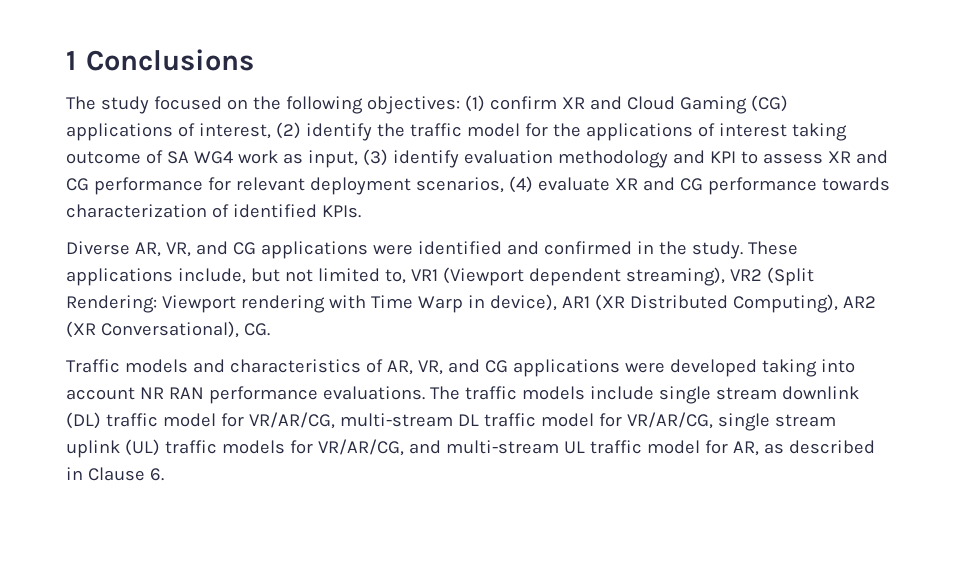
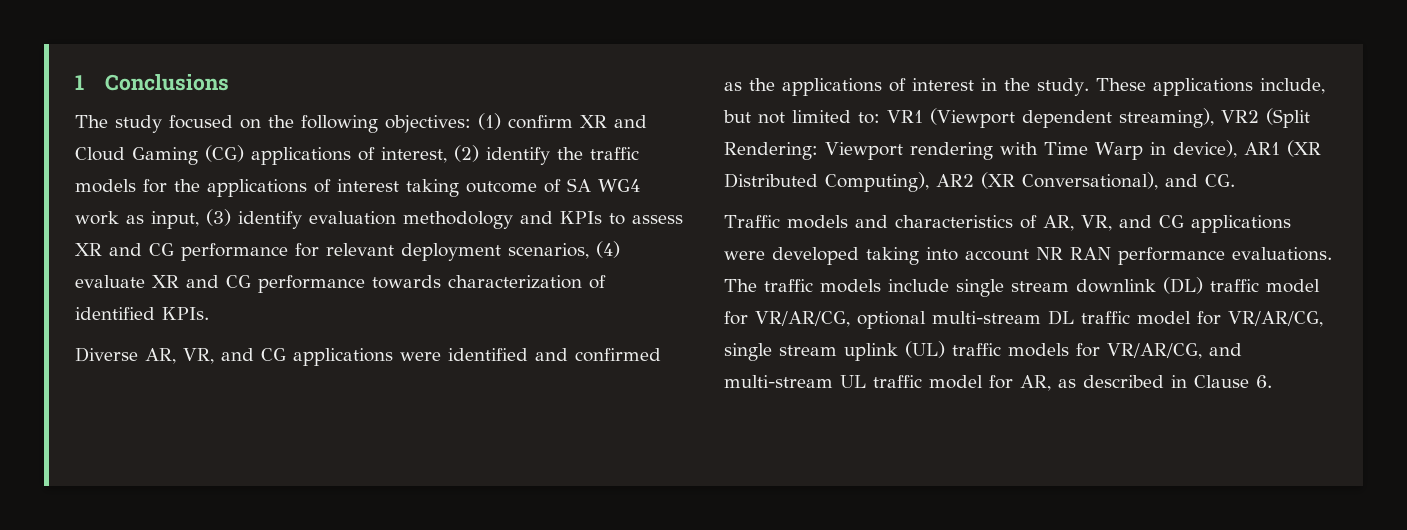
- The study focused on the following objectives: (1) confirm XR and Cloud Gaming (CG) applications of interest, (2) identify the traffic model for the applications of interest taking outcome of SA WG4 work as input, (3) identify evaluation methodology and KPI to assess XR and CG performance for relevant deployment scenarios, (4) evaluate XR and CG performance towards characterization of identified KPIs.
+ The study focused on the following objectives: (1) confirm XR and Cloud Gaming (CG) applications of interest, (2) identify the traffic models for the applications of interest taking outcome of SA WG4 work as input, (3) identify evaluation methodology and KPIs to assess XR and CG performance for relevant deployment scenarios, (4) evaluate XR and CG performance towards characterization of identified KPIs.
- Diverse AR, VR, and CG applications were identified and confirmed in the study.
+ Diverse AR, VR, and CG applications were identified and confirmed as the applications of interest in the study.
- These applications include, but not limited to, VR1 (Viewport dependent streaming), VR2 (Split Rendering: Viewport rendering with Time Warp in device), AR1 (XR Distributed Computing), AR2 (XR Conversational), CG.
+ These applications include, but not limited to: VR1 (Viewport dependent streaming), VR2 (Split Rendering: Viewport rendering with Time Warp in device), AR1 (XR Distributed Computing), AR2 (XR Conversational), and CG.
- The traffic models include single stream downlink (DL) traffic model for VR/AR/CG, multi-stream DL traffic model for VR/AR/CG, single stream uplink (UL) traffic models for VR/AR/CG, and multi-stream UL traffic model for AR, as described in Clause 6.
+ The traffic models include single stream downlink (DL) traffic model for VR/AR/CG, optional multi-stream DL traffic model for VR/AR/CG, single stream uplink (UL) traffic models for VR/AR/CG, and multi-stream UL traffic model for AR, as described in Clause 6.

